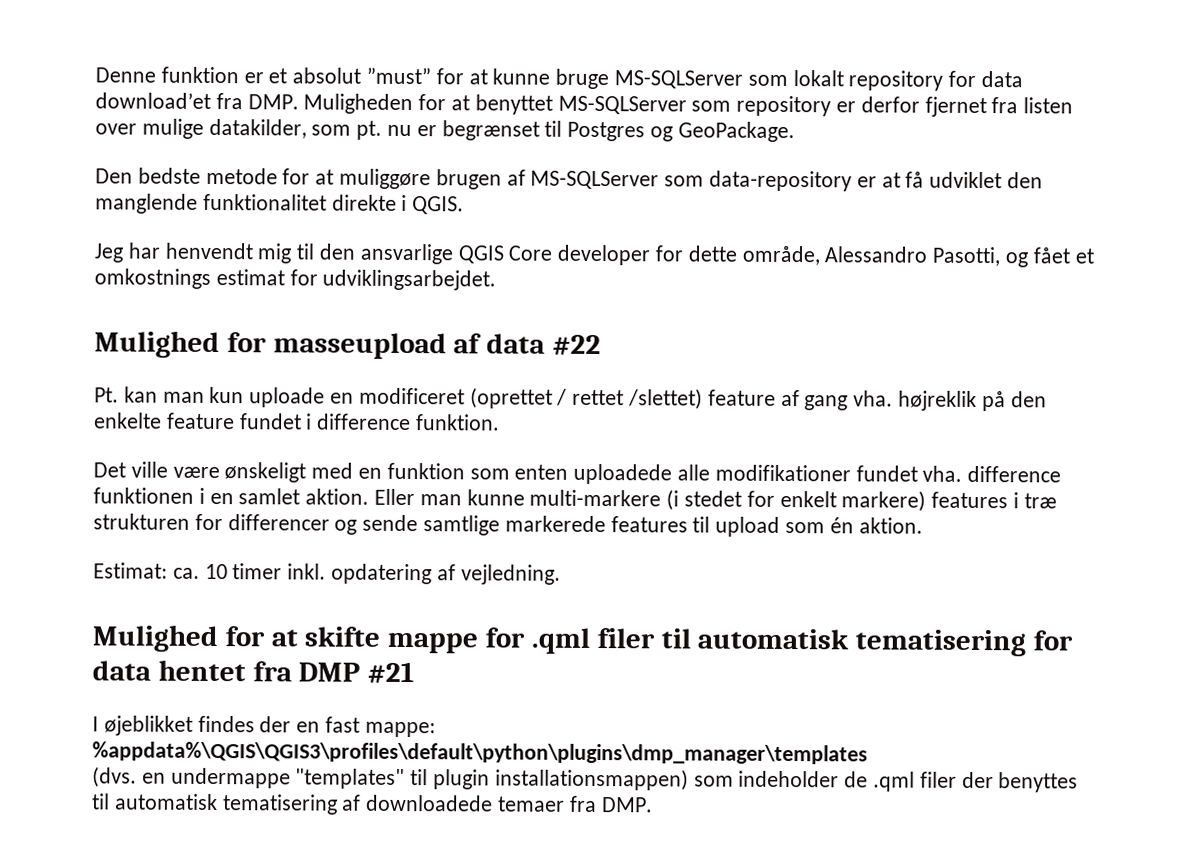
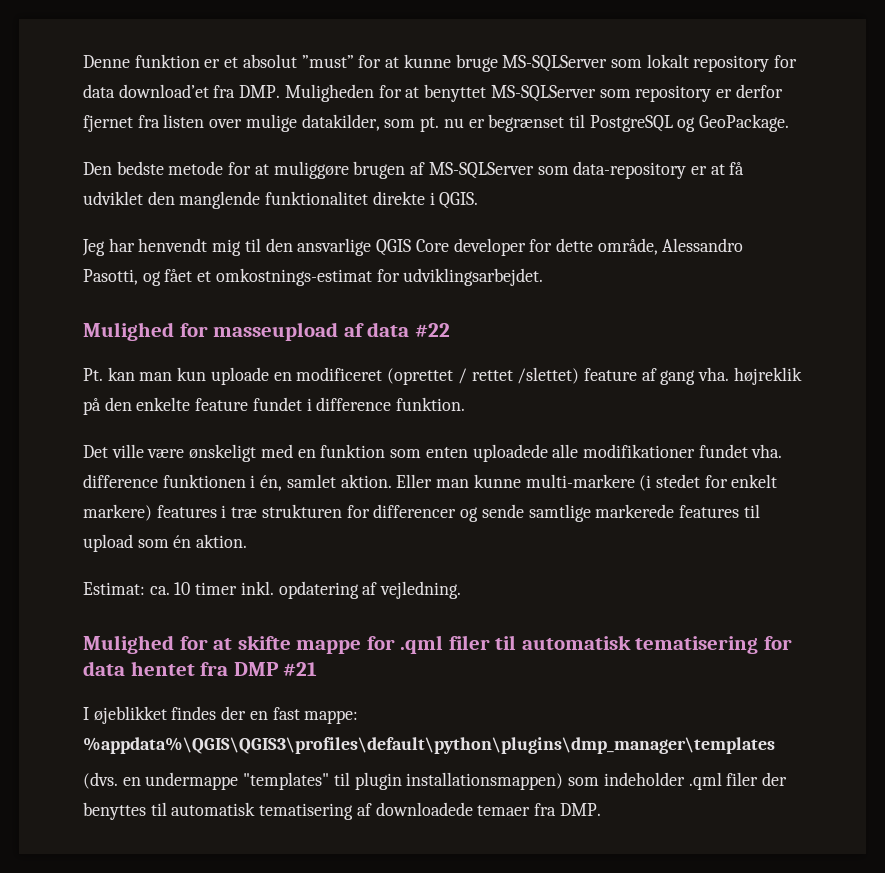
- Denne funktion er et absolut ”must” for at kunne bruge MS-SQLServer som lokalt repository for data download’et fra DMP. Muligheden for at benyttet MS-SQLServer som repository er derfor fjernet fra listen over mulige datakilder, som pt. nu er begrænset til Postgres og GeoPackage.
+ Denne funktion er et absolut ”must” for at kunne bruge MS-SQLServer som lokalt repository for data download’et fra DMP. Muligheden for at benyttet MS-SQLServer som repository er derfor fjernet fra listen over mulige datakilder, som pt. nu er begrænset til PostgreSQL og GeoPackage.
- Jeg har henvendt mig til den ansvarlige QGIS Core developer for dette område, Alessandro Pasotti, og fået et omkostnings estimat for udviklingsarbejdet.
+ Jeg har henvendt mig til den ansvarlige QGIS Core developer for dette område, Alessandro Pasotti, og fået et omkostnings-estimat for udviklingsarbejdet.
- Det ville være ønskeligt med en funktion som enten uploadede alle modifikationer fundet vha. difference funktionen i en samlet aktion.
+ Det ville være ønskeligt med en funktion som enten uploadede alle modifikationer fundet vha. difference funktionen i én, samlet aktion.
- (dvs. en undermappe "templates" til plugin installationsmappen) som indeholder de .qml filer der benyttes til automatisk tematisering af downloadede temaer fra DMP.
+ (dvs. en undermappe "templates" til plugin installationsmappen) som indeholder .qml filer der benyttes til automatisk tematisering af downloadede temaer fra DMP.

